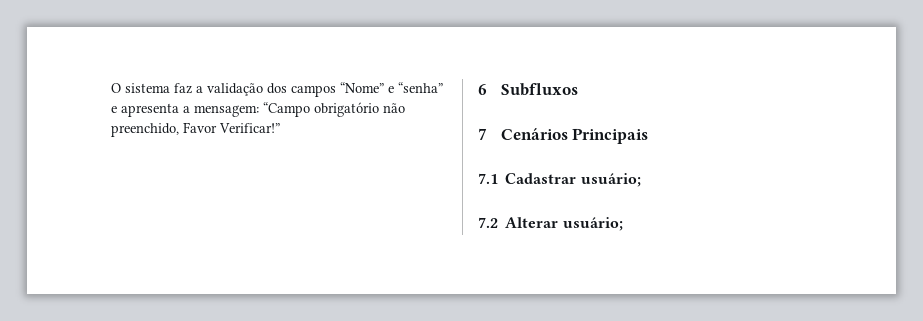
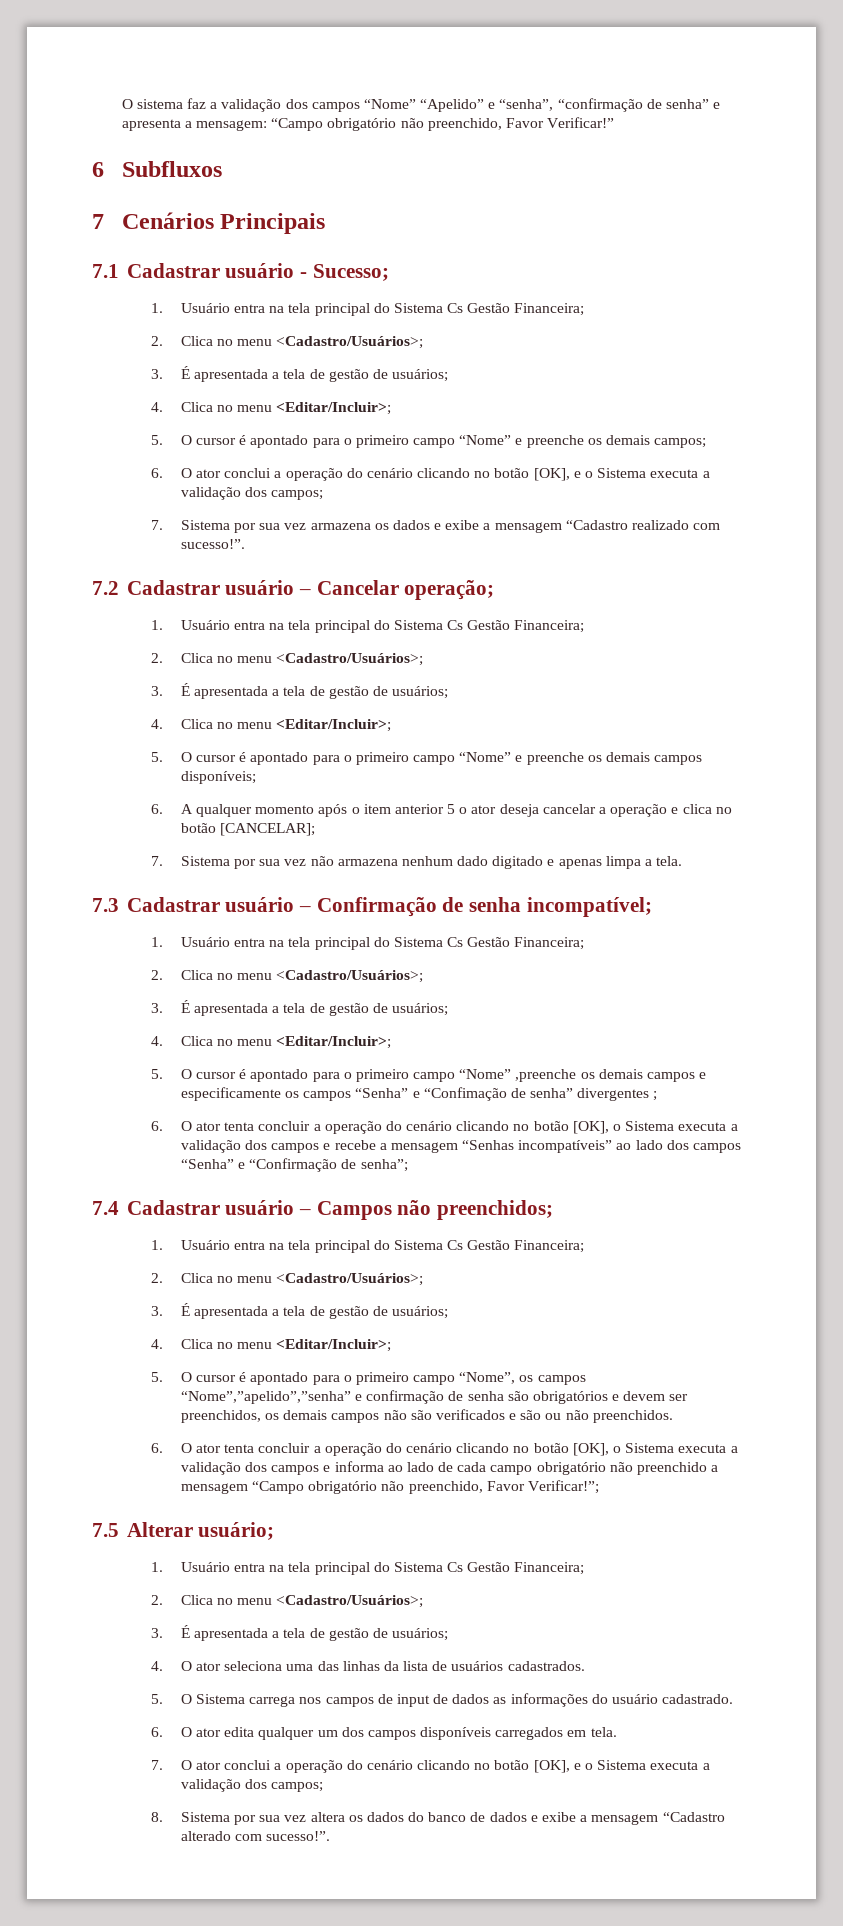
- O sistema faz a validação dos campos “Nome” e “senha” e apresenta a mensagem: “Campo obrigatório não preenchido, Favor Verificar!”
+ O sistema faz a validação dos campos “Nome” “Apelido” e “senha”, “confirmação de senha” e apresenta a mensagem: “Campo obrigatório não preenchido, Favor Verificar!”
- 7.1 Cadastrar usuário;
- 7.2 Alterar usuário;
+ 7.1 Cadastrar usuário - Sucesso;
+ 1. Usuário entra na tela principal do Sistema Cs Gestão Financeira;
+ 2. Clica no menu <Cadastro/Usuários>;
+ 3. É apresentada a tela de gestão de usuários;
+ 4. Clica no menu <Editar/Incluir>;
+ 5. O cursor é apontado para o primeiro campo “Nome” e preenche os demais campos;
+ 6. O ator conclui a operação do cenário clicando no botão [OK], e o Sistema executa a validação dos campos;
+ 7. Sistema por sua vez armazena os dados e exibe a mensagem “Cadastro realizado com sucesso!”.
+ 7.2 Cadastrar usuário – Cancelar operação;
+ 1. Usuário entra na tela principal do Sistema Cs Gestão Financeira;
+ 2. Clica no menu <Cadastro/Usuários>;
+ 3. É apresentada a tela de gestão de usuários;
+ 4. Clica no menu <Editar/Incluir>;
+ 5. O cursor é apontado para o primeiro campo “Nome” e preenche os demais campos disponíveis;
+ 6. A qualquer momento após o item anterior 5 o ator deseja cancelar a operação e clica no botão [CANCELAR];
+ 7. Sistema por sua vez não armazena nenhum dado digitado e apenas limpa a tela.
+ 7.3 Cadastrar usuário – Confirmação de senha incompatível;
+ 1. Usuário entra na tela principal do Sistema Cs Gestão Financeira;
+ 2. Clica no menu <Cadastro/Usuários>;
+ 3. É apresentada a tela de gestão de usuários;
+ 4. Clica no menu <Editar/Incluir>;
+ 5. O cursor é apontado para o primeiro campo “Nome” ,preenche os demais campos e especificamente os campos “Senha” e “Confimação de senha” divergentes ;
+ 6. O ator tenta concluir a operação do cenário clicando no botão [OK], o Sistema executa a validação dos campos e recebe a mensagem “Senhas incompatíveis” ao lado dos campos “Senha” e “Confirmação de senha”;
+ 7.4 Cadastrar usuário – Campos não preenchidos;
+ 1. Usuário entra na tela principal do Sistema Cs Gestão Financeira;
+ 2. Clica no menu <Cadastro/Usuários>;
+ 3. É apresentada a tela de gestão de usuários;
+ 4. Clica no menu <Editar/Incluir>;
+ 5. O cursor é apontado para o primeiro campo “Nome”, os campos “Nome”,”apelido”,”senha” e confirmação de senha são obrigatórios e devem ser preenchidos, os demais campos não são verificados e são ou não preenchidos.
+ 6. O ator tenta concluir a operação do cenário clicando no botão [OK], o Sistema executa a validação dos campos e informa ao lado de cada campo obrigatório não preenchido a mensagem “Campo obrigatório não preenchido, Favor Verificar!”;
+ 7.5 Alterar usuário;
+ 1. Usuário entra na tela principal do Sistema Cs Gestão Financeira;
+ 2. Clica no menu <Cadastro/Usuários>;
+ 3. É apresentada a tela de gestão de usuários;
+ 4. O ator seleciona uma das linhas da lista de usuários cadastrados.
+ 5. O Sistema carrega nos campos de input de dados as informações do usuário cadastrado.
+ 6. O ator edita qualquer um dos campos disponíveis carregados em tela.
+ 7. O ator conclui a operação do cenário clicando no botão [OK], e o Sistema executa a validação dos campos;
+ 8. Sistema por sua vez altera os dados do banco de dados e exibe a mensagem “Cadastro alterado com sucesso!”.

